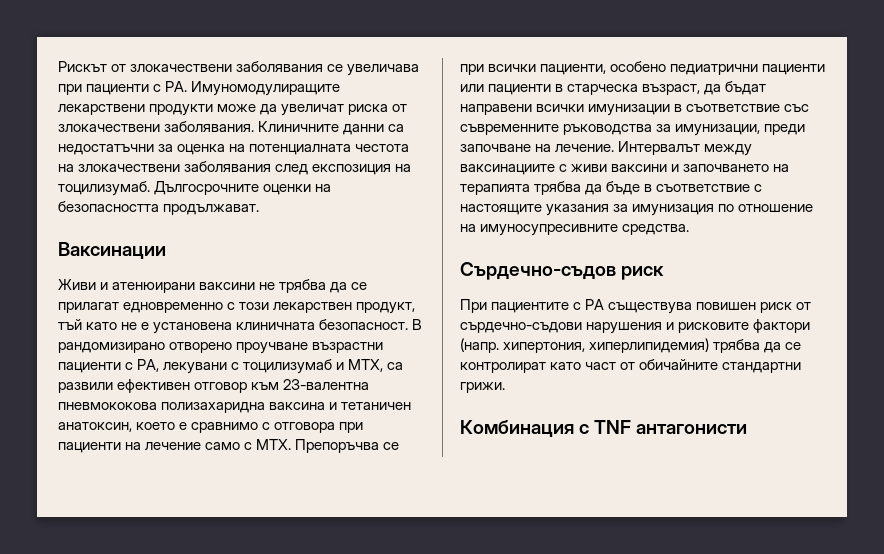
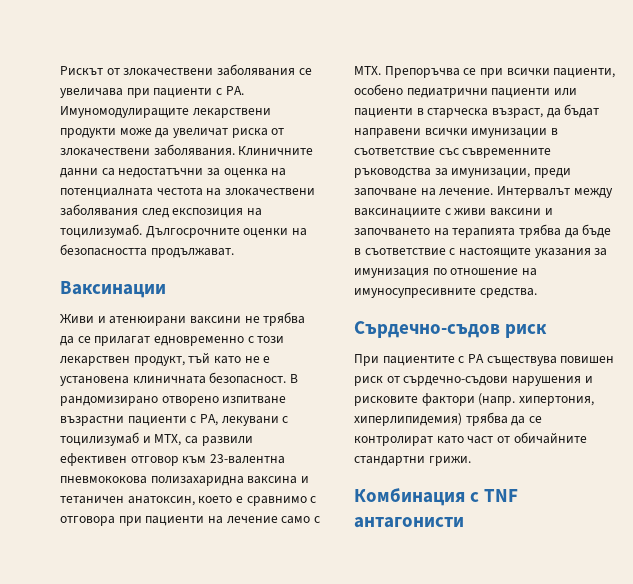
- В рандомизирано отворено проучване възрастни пациeнти с РА, лекувани с тоцилизумаб и MTX, са развили ефективен отговор към 23-валентна пневмококова полизахаридна ваксина и тетаничен анатоксин, което е сравнимо с отговора при пациенти на лечение само с МТХ. Препоръчва се при всички пациенти, особено педиатрични пациенти или пациенти в старческа възраст, да бъдат направени всички имунизации в съответствие със съвременните ръководства за имунизации, преди започване на лечение.
+ В рандомизирано отворено изпитване възрастни пациeнти с РА, лекувани с тоцилизумаб и MTX, са развили ефективен отговор към 23-валентна пневмококова полизахаридна ваксина и тетаничен анатоксин, което е сравнимо с отговора при пациенти на лечение само с МТХ. Препоръчва се при всички пациенти, особено педиатрични пациенти или пациенти в старческа възраст, да бъдат направени всички имунизации в съответствие със съвременните ръководства за имунизации, преди започване на лечение.

